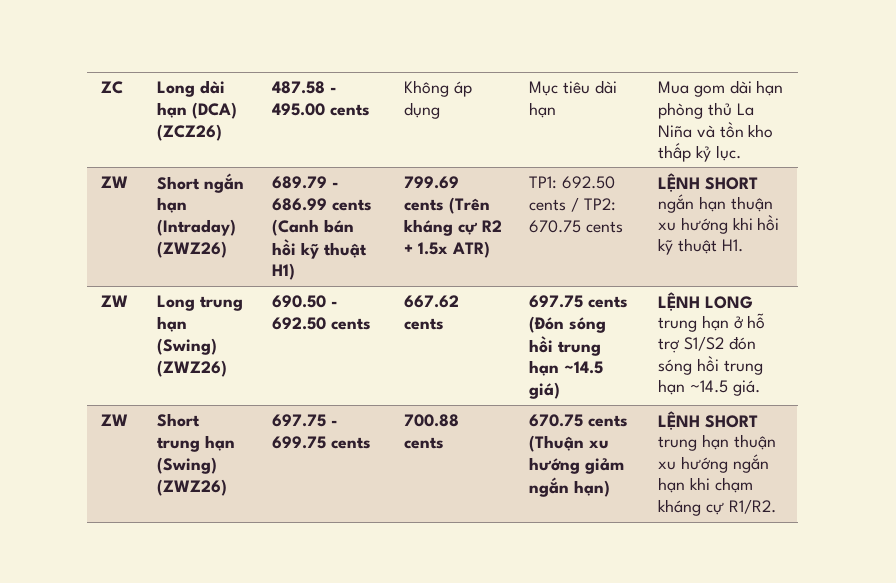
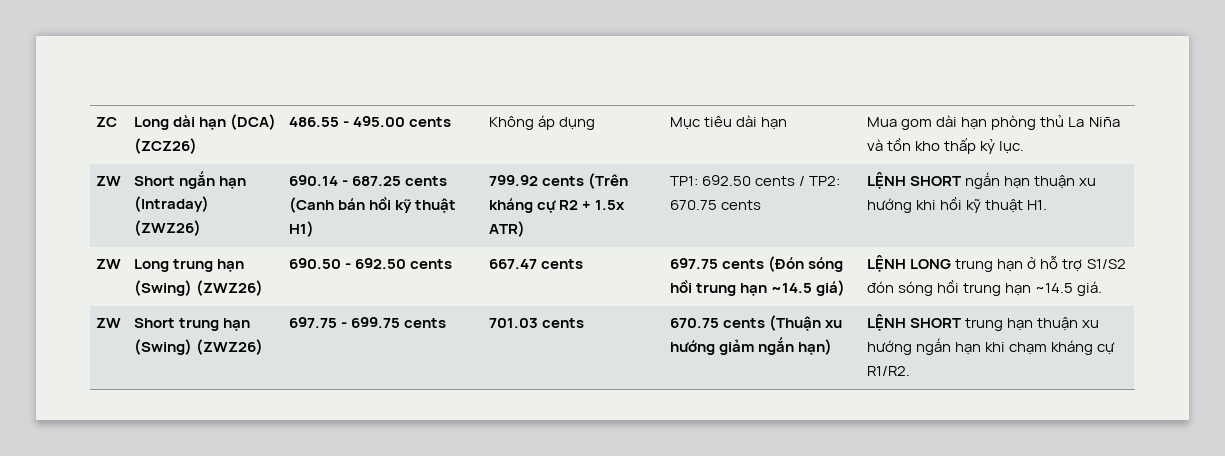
- ZC | Long dài hạn (DCA) (ZCZ26) | 487.58 - 495.00 cents | Không áp dụng | Mục tiêu dài hạn | Mua gom dài hạn phòng thủ La Niña và tồn kho thấp kỷ lục.
+ ZC | Long dài hạn (DCA) (ZCZ26) | 486.55 - 495.00 cents | Không áp dụng | Mục tiêu dài hạn | Mua gom dài hạn phòng thủ La Niña và tồn kho thấp kỷ lục.
- 689.79 - 686.99 cents (Canh bán hồi kỹ thuật H1)
+ 690.14 - 687.25 cents (Canh bán hồi kỹ thuật H1)
- 799.69 cents (Trên kháng cự R2 + 1.5x ATR)
+ 799.92 cents (Trên kháng cự R2 + 1.5x ATR)
- ZW | Long trung hạn (Swing) (ZWZ26) | 690.50 - 692.50 cents | 667.62 cents | 697.75 cents (Đón sóng hồi trung hạn ~14.5 giá) | LỆNH LONG trung hạn ở hỗ trợ S1/S2 đón sóng hồi trung hạn ~14.5 giá.
+ ZW | Long trung hạn (Swing) (ZWZ26) | 690.50 - 692.50 cents | 667.47 cents | 697.75 cents (Đón sóng hồi trung hạn ~14.5 giá) | LỆNH LONG trung hạn ở hỗ trợ S1/S2 đón sóng hồi trung hạn ~14.5 giá.
- ZW | Short trung hạn (Swing) (ZWZ26) | 697.75 - 699.75 cents | 700.88 cents | 670.75 cents (Thuận xu hướng giảm ngắn hạn) | LỆNH SHORT trung hạn thuận xu hướng ngắn hạn khi chạm kháng cự R1/R2.
+ ZW | Short trung hạn (Swing) (ZWZ26) | 697.75 - 699.75 cents | 701.03 cents | 670.75 cents (Thuận xu hướng giảm ngắn hạn) | LỆNH SHORT trung hạn thuận xu hướng ngắn hạn khi chạm kháng cự R1/R2.

